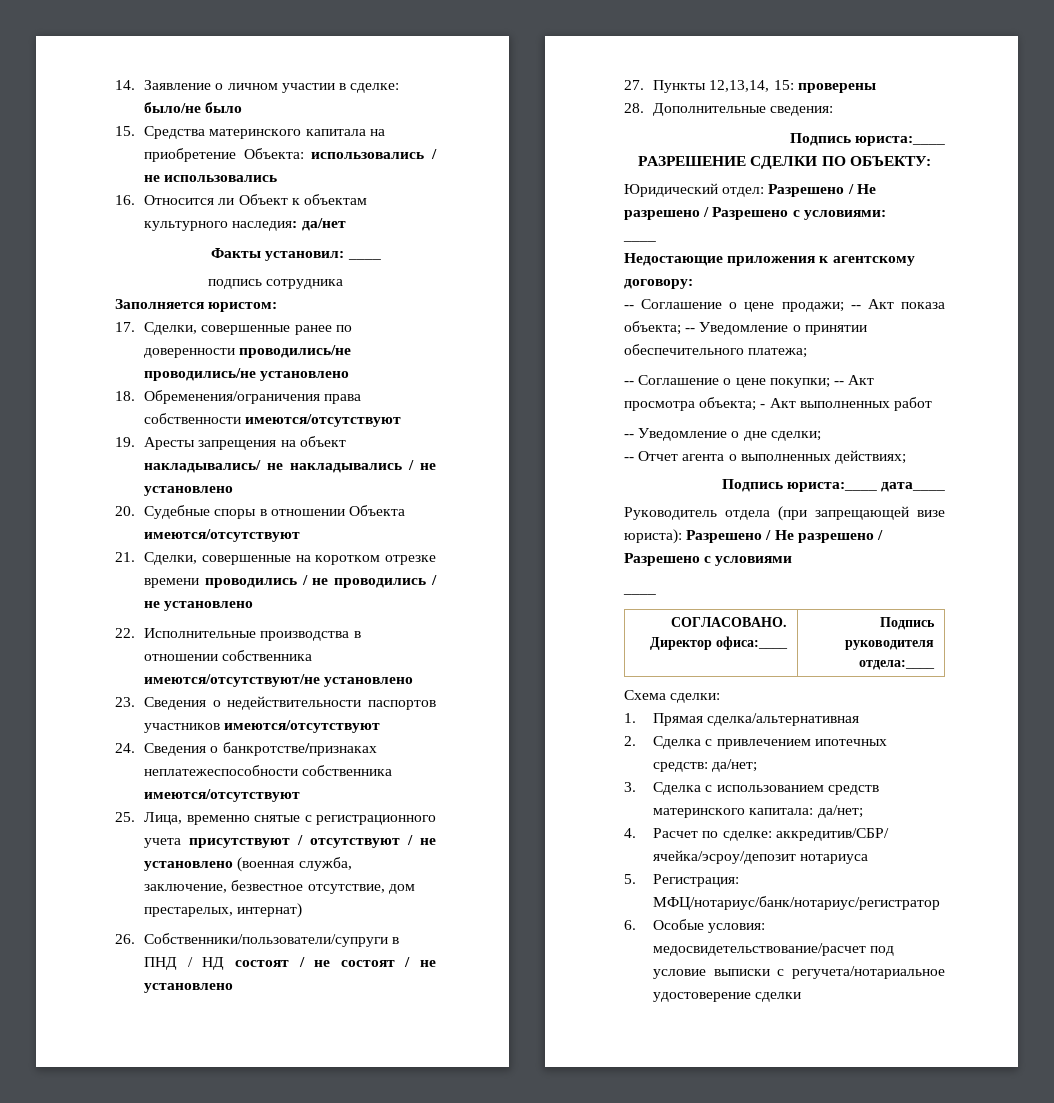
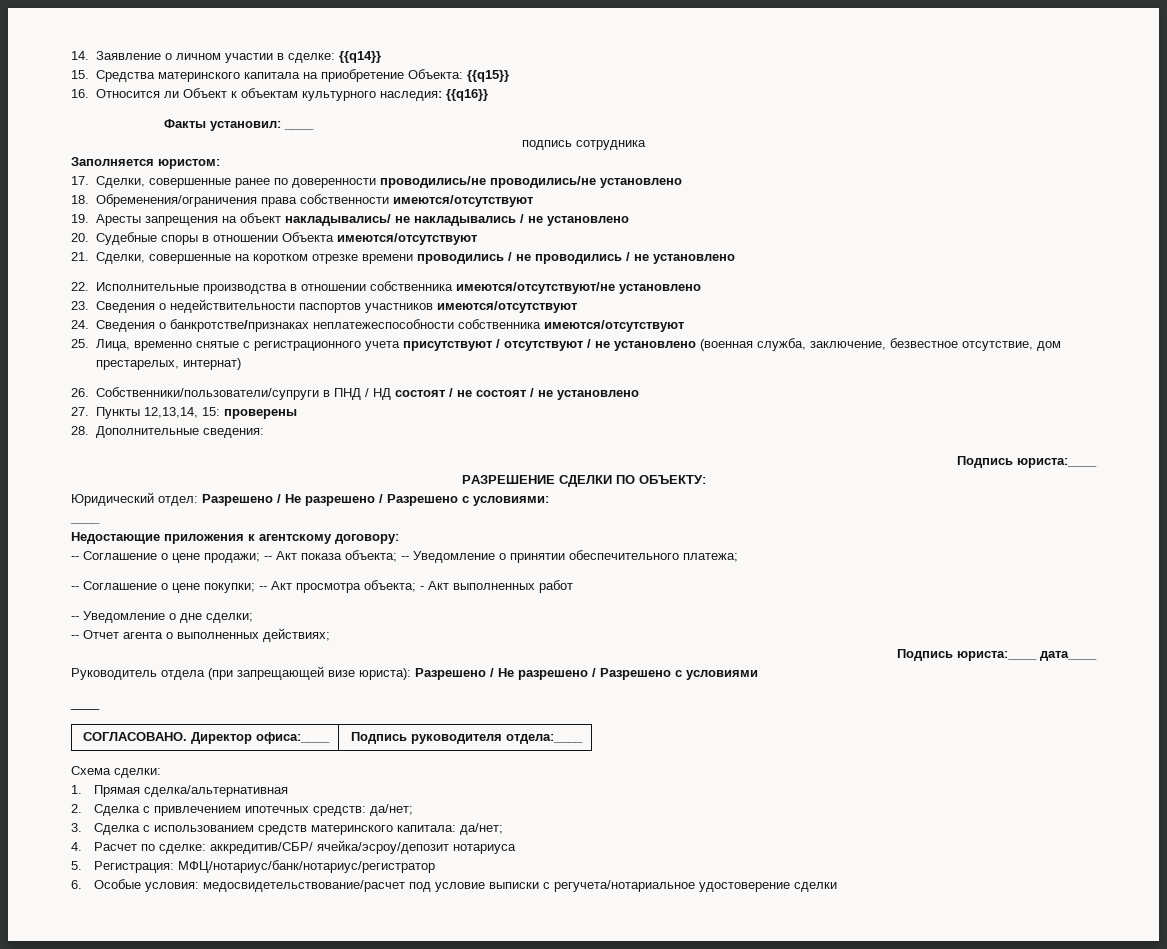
- 14. Заявление о личном участии в сделке: было/не было
+ 14. Заявление о личном участии в сделке: {{q14}}
- 15. Средства материнского капитала на приобретение Объекта: использовались / не использовались
+ 15. Средства материнского капитала на приобретение Объекта: {{q15}}
- 16. Относится ли Объект к объектам культурного наследия: да/нет
+ 16. Относится ли Объект к объектам культурного наследия: {{q16}}

